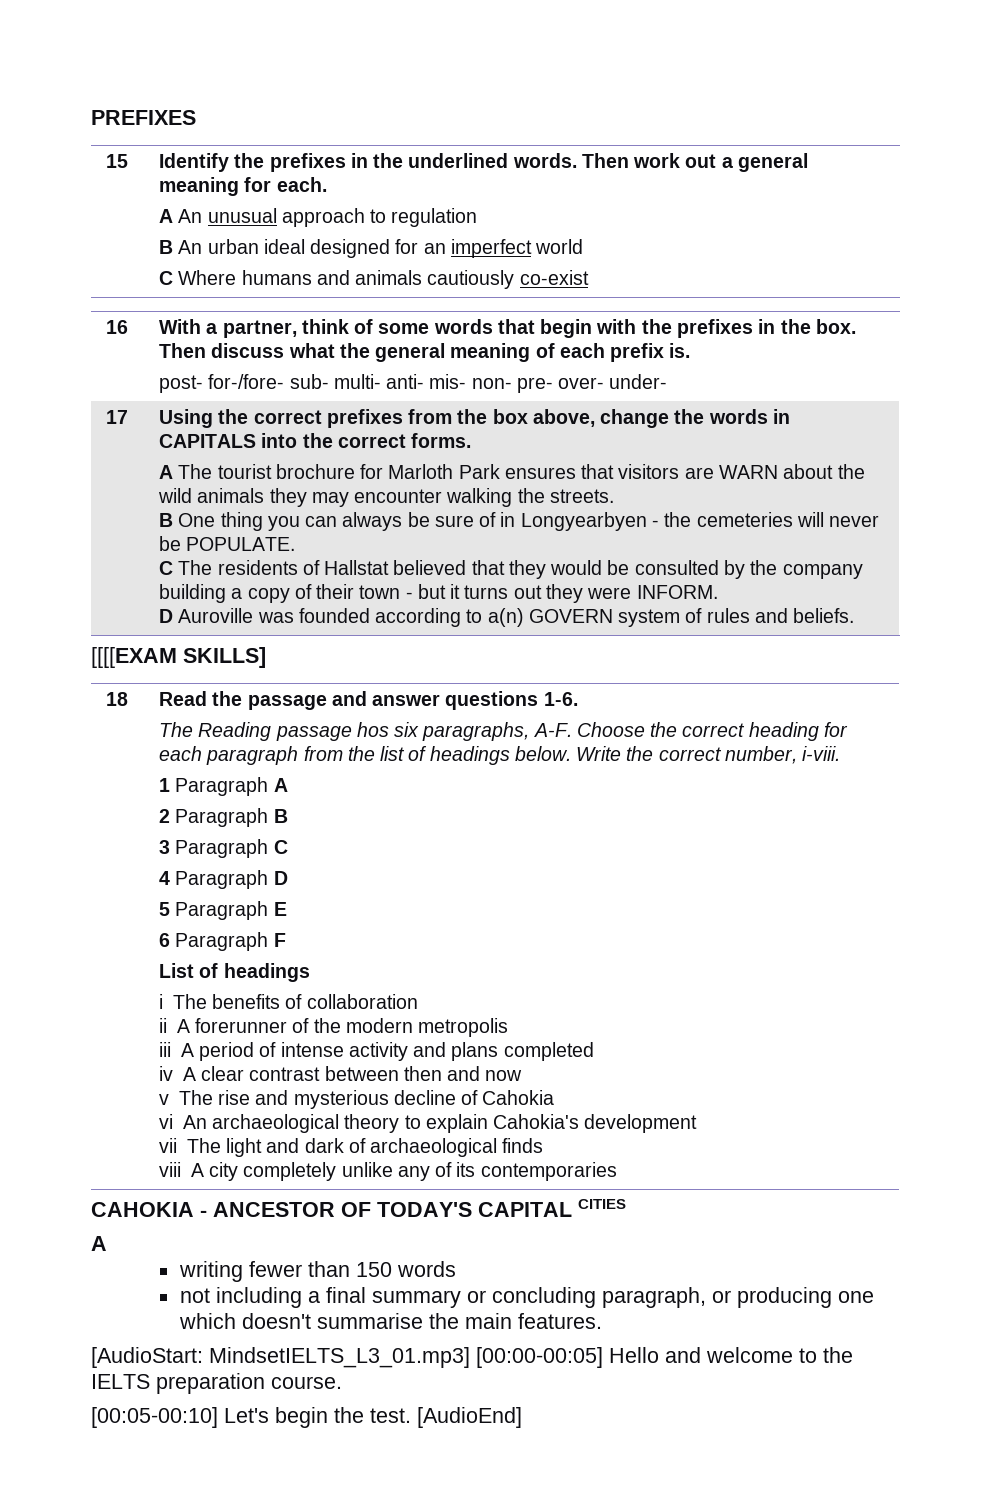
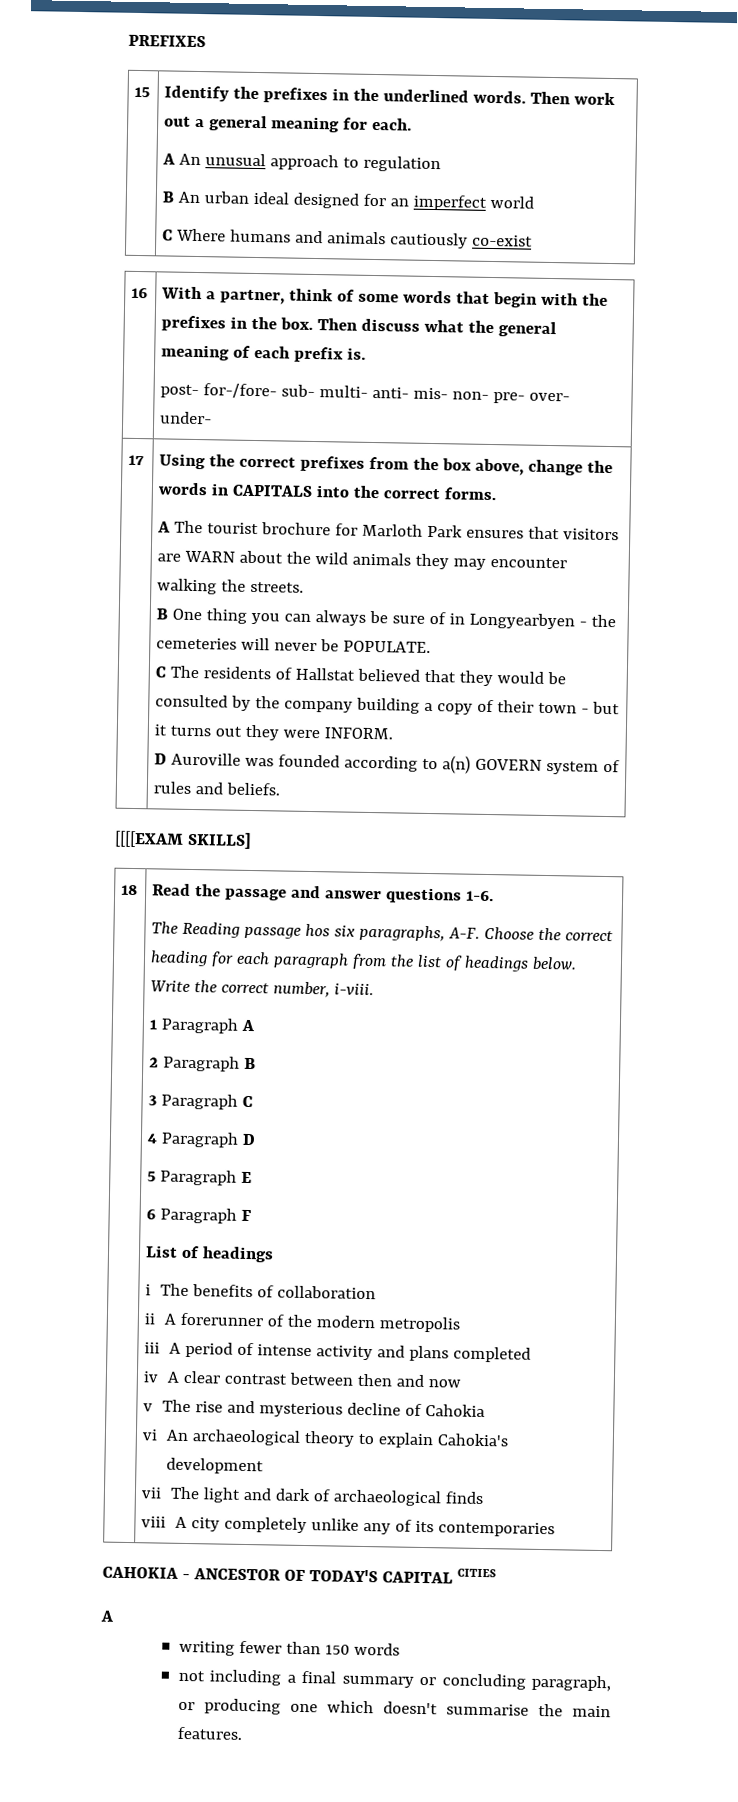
- [AudioStart: MindsetIELTS_L3_01.mp3] [00:00-00:05] Hello and welcome to the IELTS preparation course.
- [00:05-00:10] Let's begin the test. [AudioEnd]

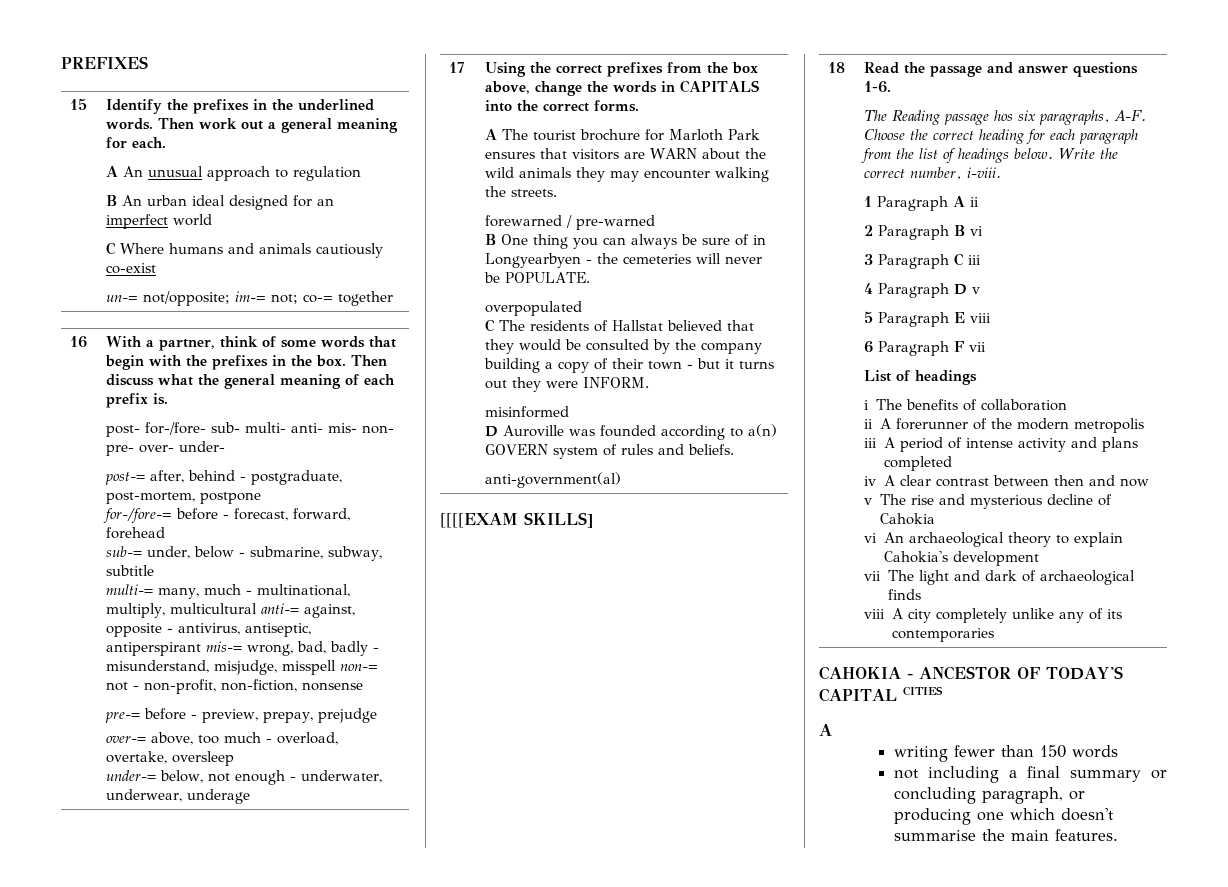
+ un-= not/opposite; im-= not; co-= together
+ post-= after, behind - postgraduate, post-mortem, postpone
+ for-/fore-= before - forecast, forward, forehead
+ sub-= under, below - submarine, subway, subtitle
+ multi-= many, much - multinational, multiply, multicultural anti-= against, opposite - antivirus, antiseptic, antiperspirant mis-= wrong, bad, badly - misunderstand, misjudge, misspell non-= not - non-profit, non-fiction, nonsense
+ pre-= before - preview, prepay, prejudge
+ over-= above, too much - overload, overtake, oversleep
+ under-= below, not enough - underwater, underwear, underage
+ forewarned / pre-warned
+ overpopulated
+ misinformed
+ anti-government(al)
- 1 Paragraph A
+ 1 Paragraph A ii
- 2 Paragraph B
+ 2 Paragraph B vi
- 3 Paragraph C
+ 3 Paragraph C iii
- 4 Paragraph D
+ 4 Paragraph D v
- 5 Paragraph E
+ 5 Paragraph E viii
- 6 Paragraph F
+ 6 Paragraph F vii

